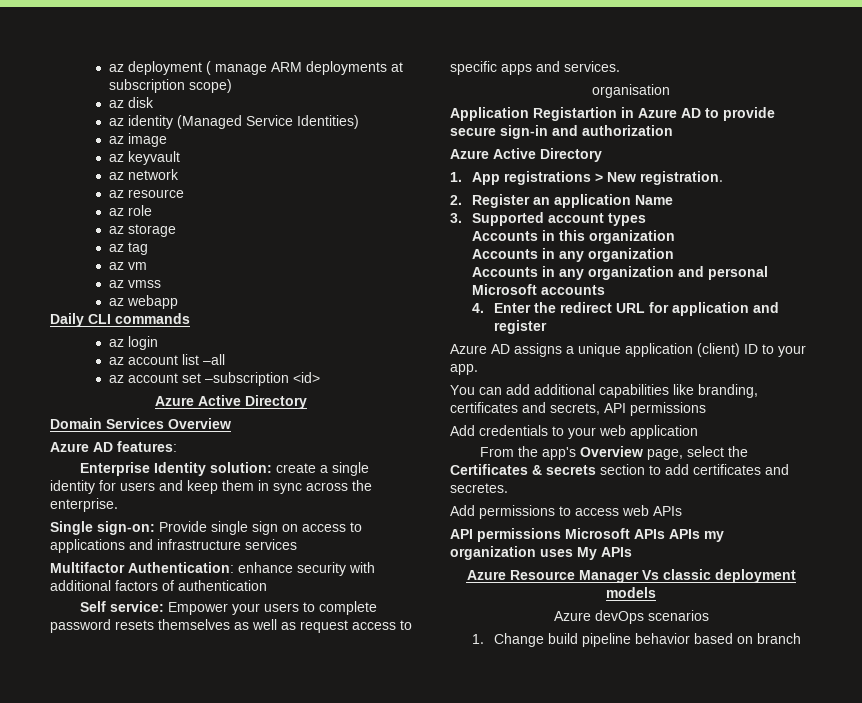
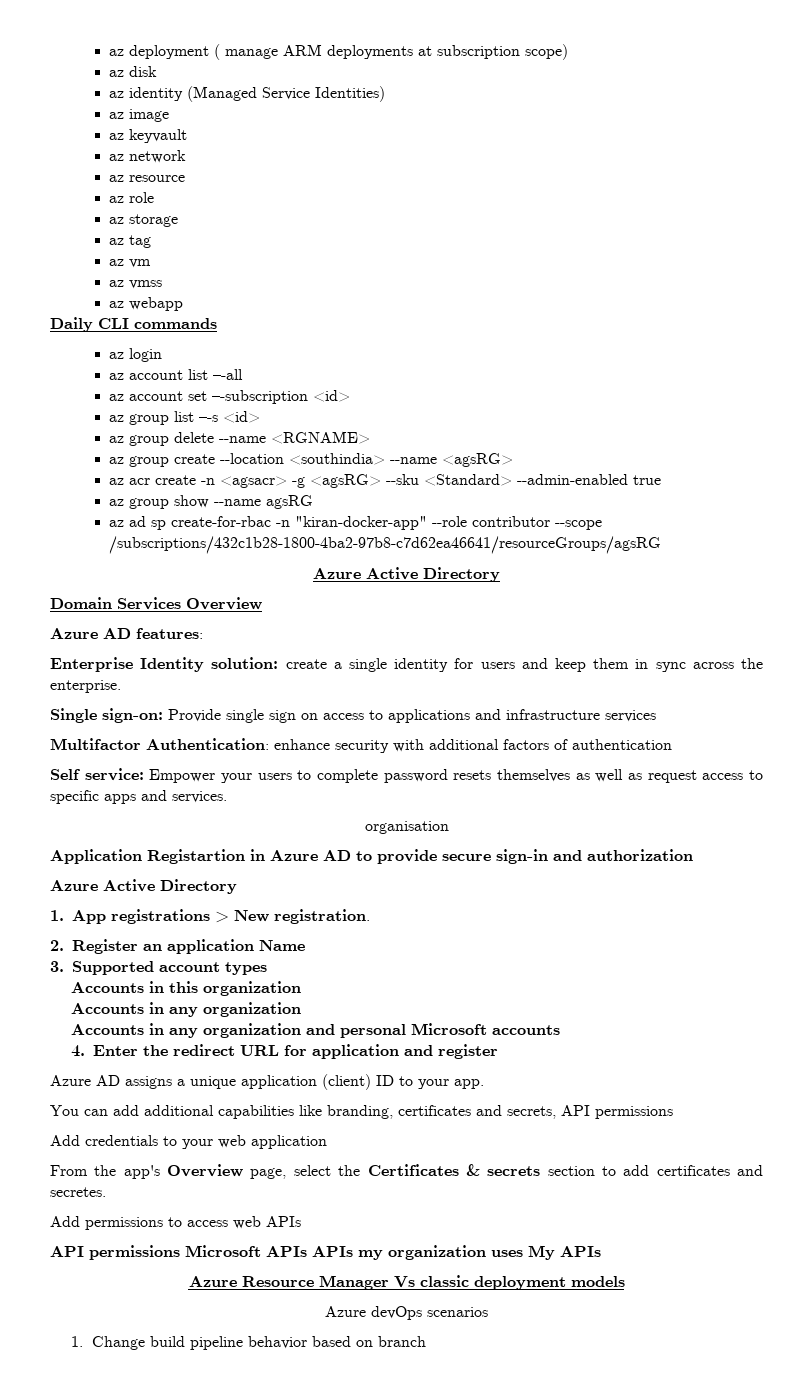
- az account list –all
+ az account list –-all
- az account set –subscription <id>
+ az account set –-subscription <id>
+ az group list –-s <id>
+ az group delete --name <RGNAME>
+ az group create --location <southindia> --name <agsRG>
+ az acr create -n <agsacr> -g <agsRG> --sku <Standard> --admin-enabled true
+ az group show --name agsRG
+ az ad sp create-for-rbac -n "kiran-docker-app" --role contributor --scope /subscriptions/432c1b28-1800-4ba2-97b8-c7d62ea46641/resourceGroups/agsRG

